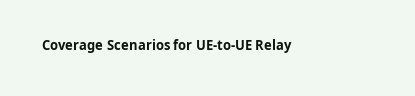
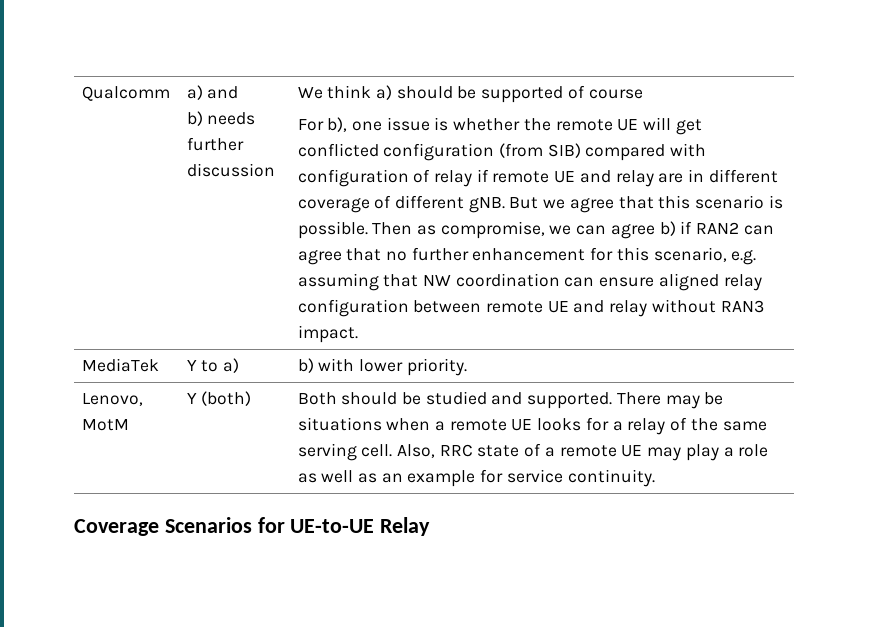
+ Qualcomm | a) and
+ b) needs further discussion | We think a) should be supported of course
+ For b), one issue is whether the remote UE will get conflicted configuration (from SIB) compared with configuration of relay if remote UE and relay are in different coverage of different gNB. But we agree that this scenario is possible. Then as compromise, we can agree b) if RAN2 can agree that no further enhancement for this scenario, e.g. assuming that NW coordination can ensure aligned relay configuration between remote UE and relay without RAN3 impact.
+ MediaTek | Y to a) | b) with lower priority.
+ Lenovo, MotM | Y (both) | Both should be studied and supported. There may be situations when a remote UE looks for a relay of the same serving cell. Also, RRC state of a remote UE may play a role as well as an example for service continuity.

